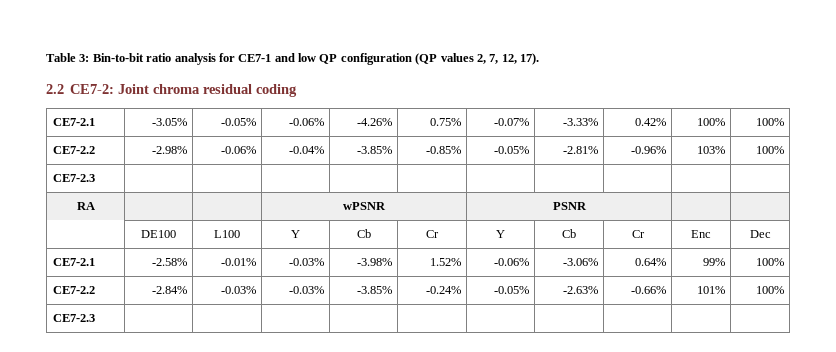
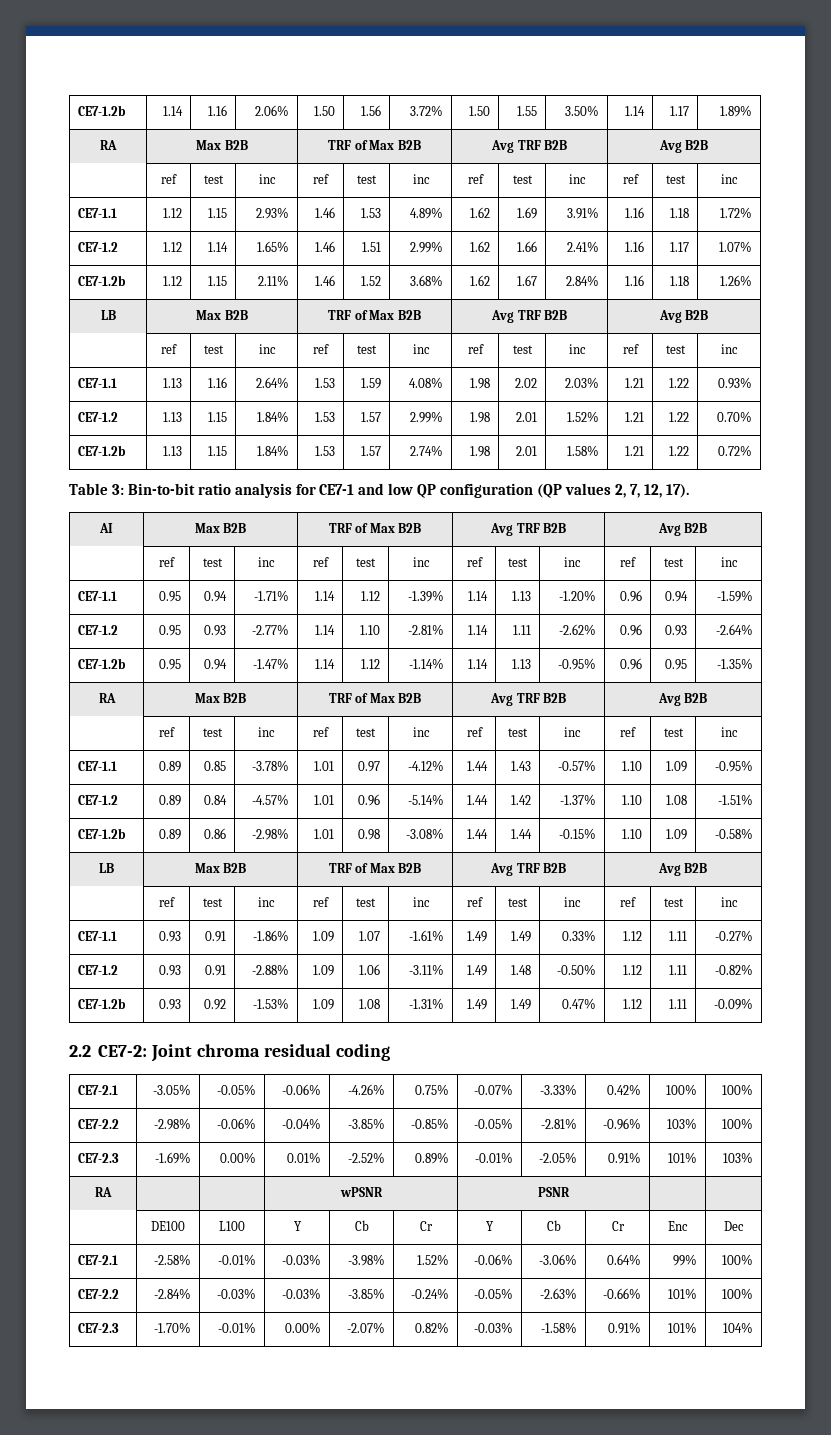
+ CE7-1.2b | 1.14 | 1.16 | 2.06% | 1.50 | 1.56 | 3.72% | 1.50 | 1.55 | 3.50% | 1.14 | 1.17 | 1.89%
+ RA | Max B2B | TRF of Max B2B | Avg TRF B2B | Avg B2B
+ | ref | test | inc | ref | test | inc | ref | test | inc | ref | test | inc
+ CE7-1.1 | 1.12 | 1.15 | 2.93% | 1.46 | 1.53 | 4.89% | 1.62 | 1.69 | 3.91% | 1.16 | 1.18 | 1.72%
+ CE7-1.2 | 1.12 | 1.14 | 1.65% | 1.46 | 1.51 | 2.99% | 1.62 | 1.66 | 2.41% | 1.16 | 1.17 | 1.07%
+ CE7-1.2b | 1.12 | 1.15 | 2.11% | 1.46 | 1.52 | 3.68% | 1.62 | 1.67 | 2.84% | 1.16 | 1.18 | 1.26%
+ LB | Max B2B | TRF of Max B2B | Avg TRF B2B | Avg B2B
+ | ref | test | inc | ref | test | inc | ref | test | inc | ref | test | inc
+ CE7-1.1 | 1.13 | 1.16 | 2.64% | 1.53 | 1.59 | 4.08% | 1.98 | 2.02 | 2.03% | 1.21 | 1.22 | 0.93%
+ CE7-1.2 | 1.13 | 1.15 | 1.84% | 1.53 | 1.57 | 2.99% | 1.98 | 2.01 | 1.52% | 1.21 | 1.22 | 0.70%
+ CE7-1.2b | 1.13 | 1.15 | 1.84% | 1.53 | 1.57 | 2.74% | 1.98 | 2.01 | 1.58% | 1.21 | 1.22 | 0.72%
+ AI | Max B2B | TRF of Max B2B | Avg TRF B2B | Avg B2B
+ | ref | test | inc | ref | test | inc | ref | test | inc | ref | test | inc
+ CE7-1.1 | 0.95 | 0.94 | -1.71% | 1.14 | 1.12 | -1.39% | 1.14 | 1.13 | -1.20% | 0.96 | 0.94 | -1.59%
+ CE7-1.2 | 0.95 | 0.93 | -2.77% | 1.14 | 1.10 | -2.81% | 1.14 | 1.11 | -2.62% | 0.96 | 0.93 | -2.64%
+ CE7-1.2b | 0.95 | 0.94 | -1.47% | 1.14 | 1.12 | -1.14% | 1.14 | 1.13 | -0.95% | 0.96 | 0.95 | -1.35%
+ RA | Max B2B | TRF of Max B2B | Avg TRF B2B | Avg B2B
+ | ref | test | inc | ref | test | inc | ref | test | inc | ref | test | inc
+ CE7-1.1 | 0.89 | 0.85 | -3.78% | 1.01 | 0.97 | -4.12% | 1.44 | 1.43 | -0.57% | 1.10 | 1.09 | -0.95%
+ CE7-1.2 | 0.89 | 0.84 | -4.57% | 1.01 | 0.96 | -5.14% | 1.44 | 1.42 | -1.37% | 1.10 | 1.08 | -1.51%
+ CE7-1.2b | 0.89 | 0.86 | -2.98% | 1.01 | 0.98 | -3.08% | 1.44 | 1.44 | -0.15% | 1.10 | 1.09 | -0.58%
+ LB | Max B2B | TRF of Max B2B | Avg TRF B2B | Avg B2B
+ | ref | test | inc | ref | test | inc | ref | test | inc | ref | test | inc
+ CE7-1.1 | 0.93 | 0.91 | -1.86% | 1.09 | 1.07 | -1.61% | 1.49 | 1.49 | 0.33% | 1.12 | 1.11 | -0.27%
+ CE7-1.2 | 0.93 | 0.91 | -2.88% | 1.09 | 1.06 | -3.11% | 1.49 | 1.48 | -0.50% | 1.12 | 1.11 | -0.82%
+ CE7-1.2b | 0.93 | 0.92 | -1.53% | 1.09 | 1.08 | -1.31% | 1.49 | 1.49 | 0.47% | 1.12 | 1.11 | -0.09%
  CE7-2.2 | -2.98% | -0.06% | -0.04% | -3.85% | -0.85% | -0.05% | -2.81% | -0.96% | 103% | 100%
- CE7-2.3 | | | | | | | | | |
+ CE7-2.3 | -1.69% | 0.00% | 0.01% | -2.52% | 0.89% | -0.01% | -2.05% | 0.91% | 101% | 103%
  CE7-2.2 | -2.84% | -0.03% | -0.03% | -3.85% | -0.24% | -0.05% | -2.63% | -0.66% | 101% | 100%
- CE7-2.3 | | | | | | | | | |
+ CE7-2.3 | -1.70% | -0.01% | 0.00% | -2.07% | 0.82% | -0.03% | -1.58% | 0.91% | 101% | 104%

